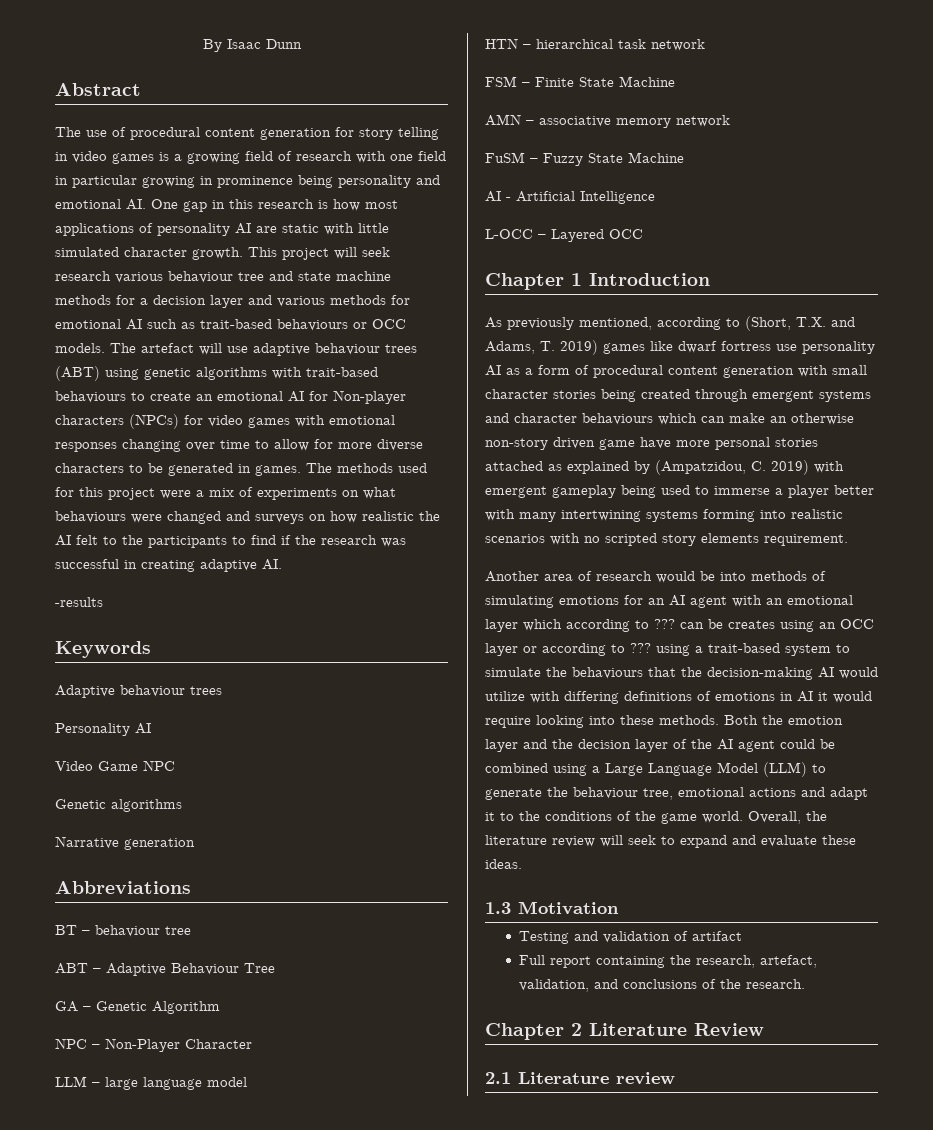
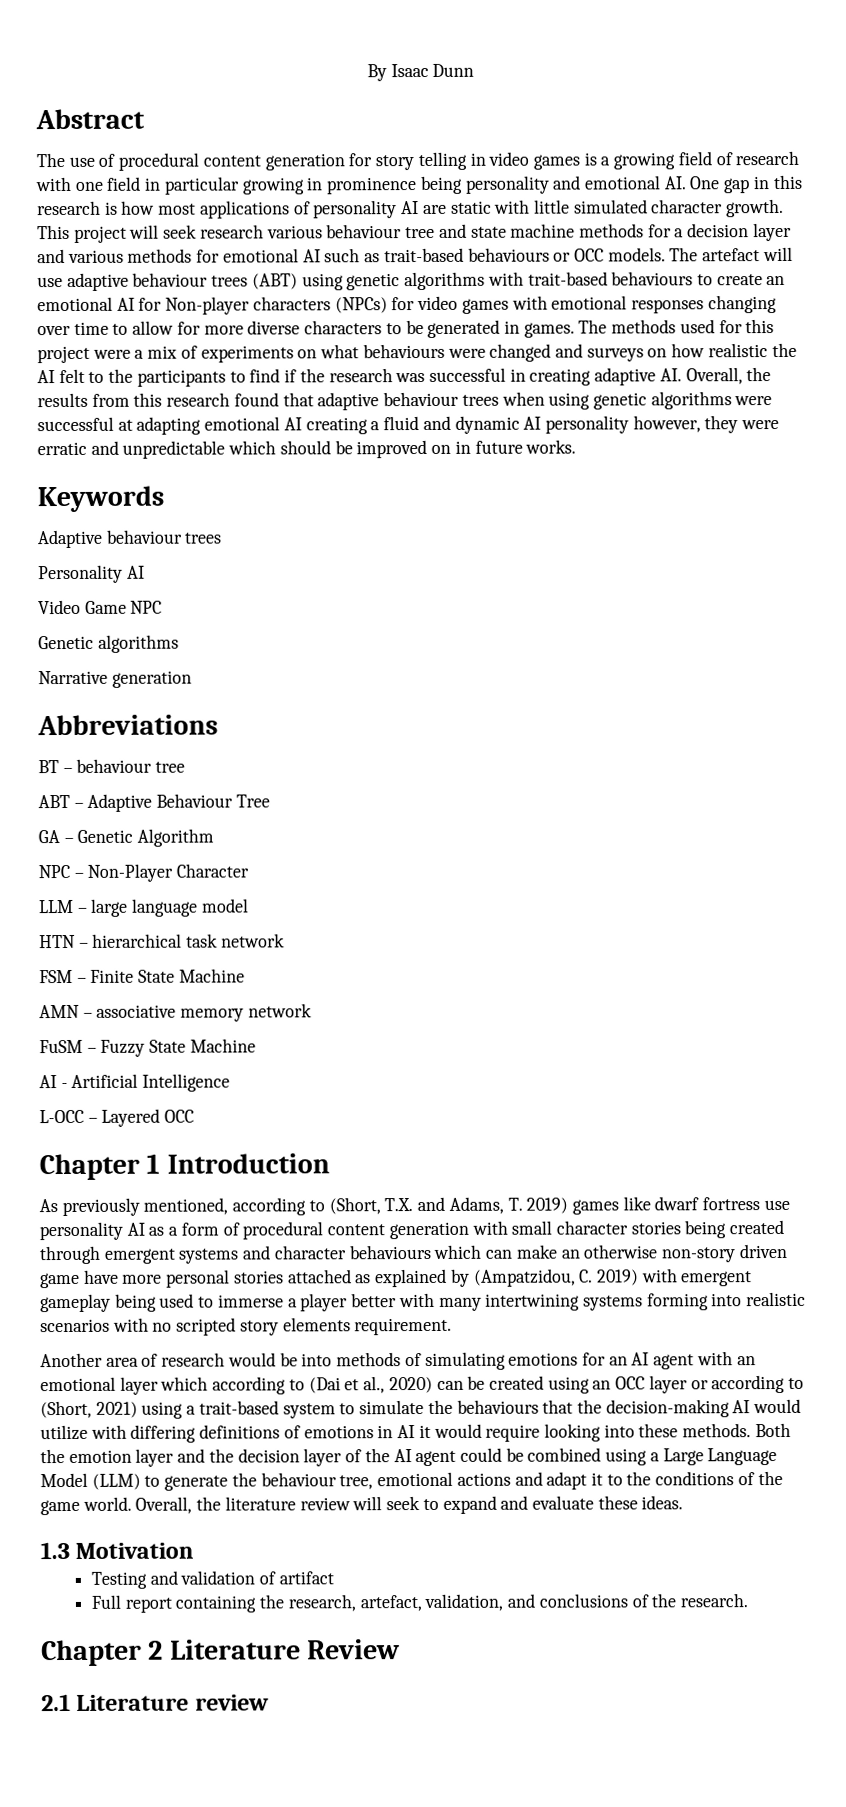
- The methods used for this project were a mix of experiments on what behaviours were changed and surveys on how realistic the AI felt to the participants to find if the research was successful in creating adaptive AI.
- -results
+ The methods used for this project were a mix of experiments on what behaviours were changed and surveys on how realistic the AI felt to the participants to find if the research was successful in creating adaptive AI. Overall, the results from this research found that adaptive behaviour trees when using genetic algorithms were successful at adapting emotional AI creating a fluid and dynamic AI personality however, they were erratic and unpredictable which should be improved on in future works.
- Another area of research would be into methods of simulating emotions for an AI agent with an emotional layer which according to ??? can be creates using an OCC layer or according to ??? using a trait-based system to simulate the behaviours that the decision-making AI would utilize with differing definitions of emotions in AI it would require looking into these methods.
+ Another area of research would be into methods of simulating emotions for an AI agent with an emotional layer which according to (Dai et al., 2020) can be created using an OCC layer or according to (Short, 2021) using a trait-based system to simulate the behaviours that the decision-making AI would utilize with differing definitions of emotions in AI it would require looking into these methods.

